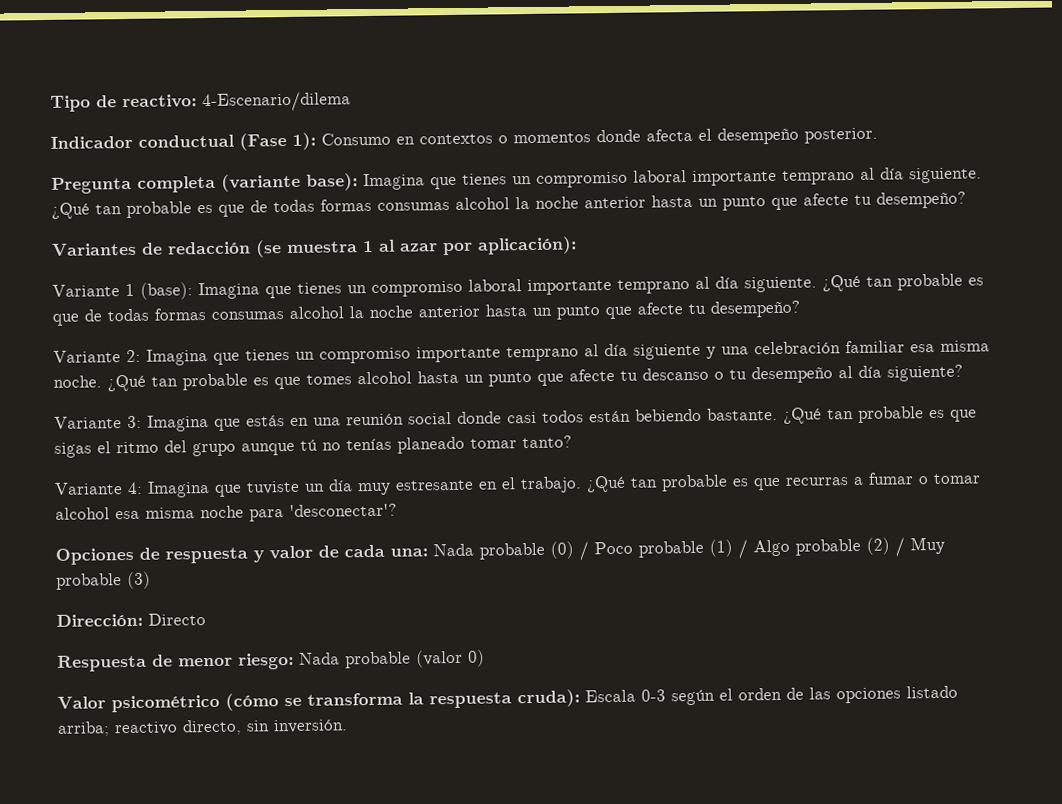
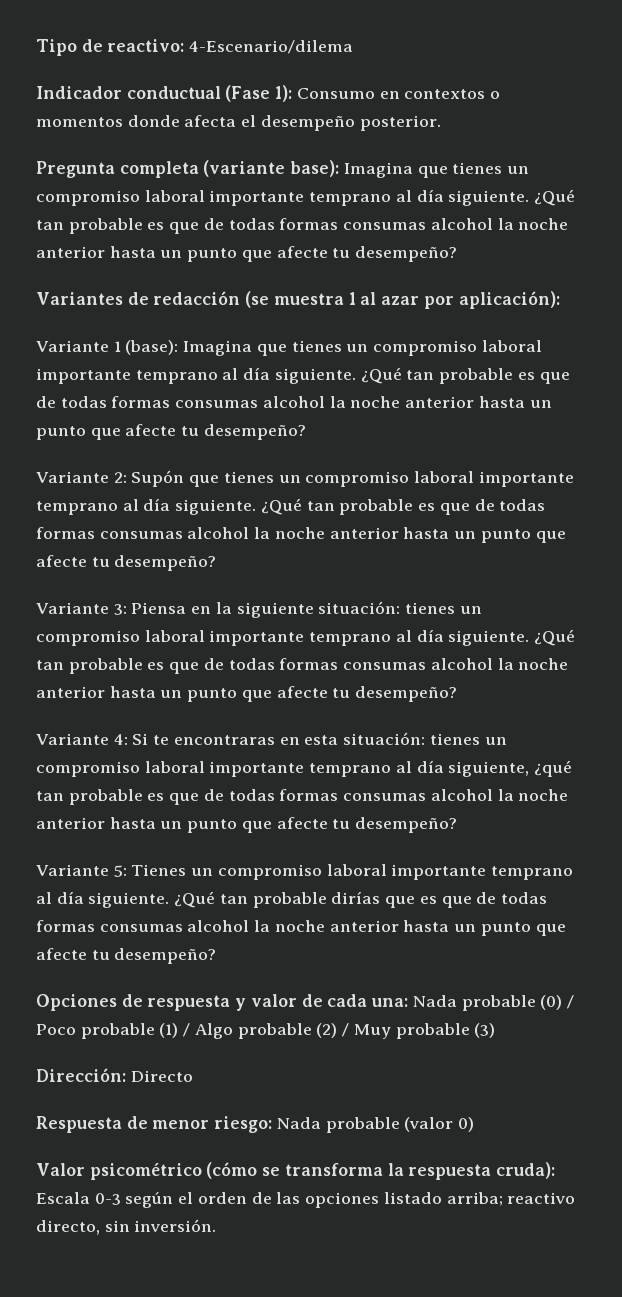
- Variante 2: Imagina que tienes un compromiso importante temprano al día siguiente y una celebración familiar esa misma noche. ¿Qué tan probable es que tomes alcohol hasta un punto que afecte tu descanso o tu desempeño al día siguiente?
- Variante 3: Imagina que estás en una reunión social donde casi todos están bebiendo bastante. ¿Qué tan probable es que sigas el ritmo del grupo aunque tú no tenías planeado tomar tanto?
- Variante 4: Imagina que tuviste un día muy estresante en el trabajo. ¿Qué tan probable es que recurras a fumar o tomar alcohol esa misma noche para 'desconectar'?
+ Variante 2: Supón que tienes un compromiso laboral importante temprano al día siguiente. ¿Qué tan probable es que de todas formas consumas alcohol la noche anterior hasta un punto que afecte tu desempeño?
+ Variante 3: Piensa en la siguiente situación: tienes un compromiso laboral importante temprano al día siguiente. ¿Qué tan probable es que de todas formas consumas alcohol la noche anterior hasta un punto que afecte tu desempeño?
+ Variante 4: Si te encontraras en esta situación: tienes un compromiso laboral importante temprano al día siguiente, ¿qué tan probable es que de todas formas consumas alcohol la noche anterior hasta un punto que afecte tu desempeño?
+ Variante 5: Tienes un compromiso laboral importante temprano al día siguiente. ¿Qué tan probable dirías que es que de todas formas consumas alcohol la noche anterior hasta un punto que afecte tu desempeño?

